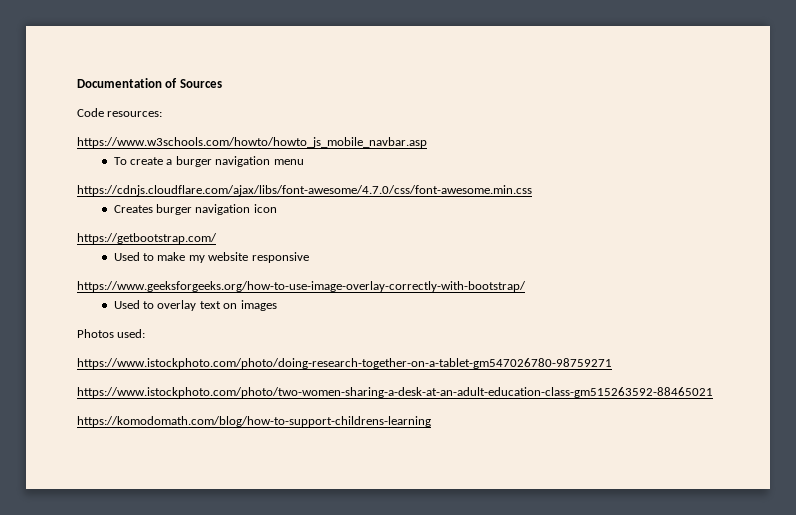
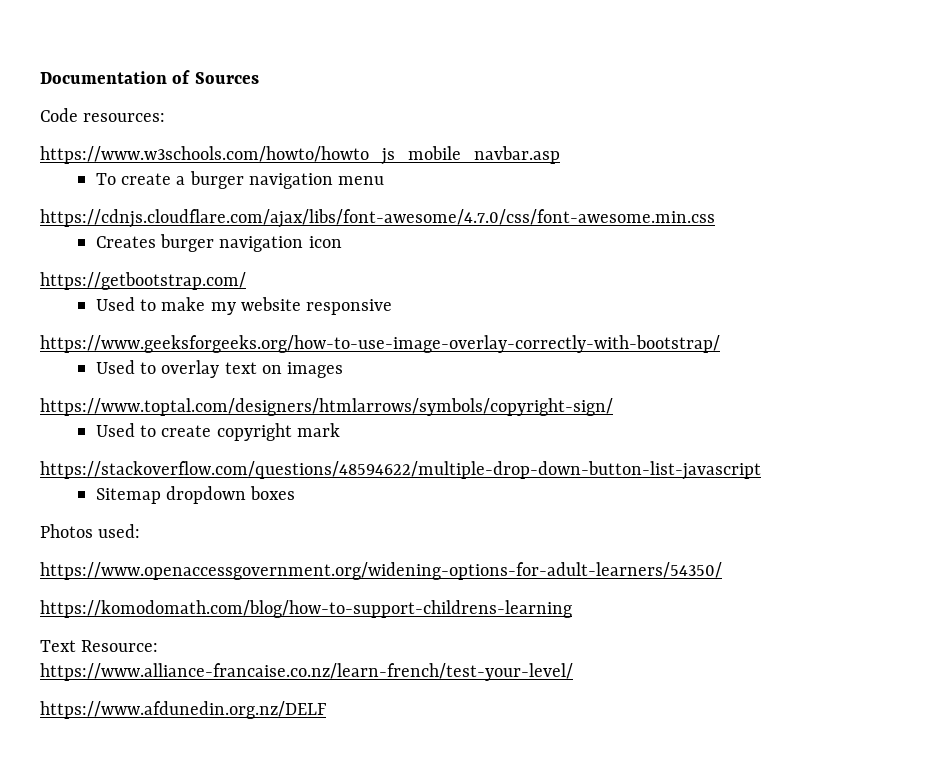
+ https://www.toptal.com/designers/htmlarrows/symbols/copyright-sign/
+ Used to create copyright mark
+ https://stackoverflow.com/questions/48594622/multiple-drop-down-button-list-javascript
+ Sitemap dropdown boxes
- https://www.istockphoto.com/photo/doing-research-together-on-a-tablet-gm547026780-98759271
- https://www.istockphoto.com/photo/two-women-sharing-a-desk-at-an-adult-education-class-gm515263592-88465021
+ https://www.openaccessgovernment.org/widening-options-for-adult-learners/54350/
+ Text Resource:
+ https://www.alliance-francaise.co.nz/learn-french/test-your-level/
+ https://www.afdunedin.org.nz/DELF

